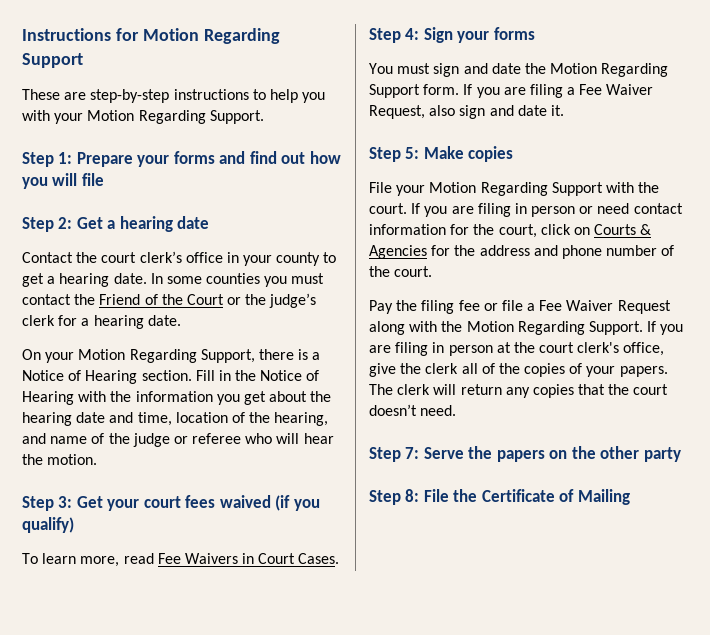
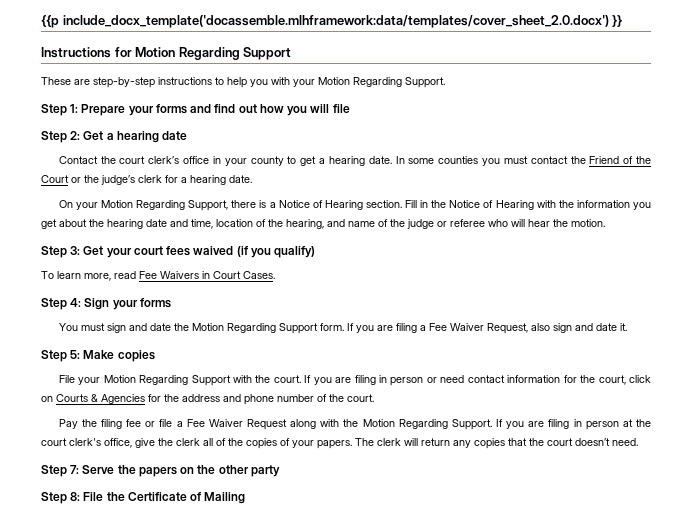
+ {{p include_docx_template('docassemble.mlhframework:data/templates/cover_sheet_2.0.docx') }}

